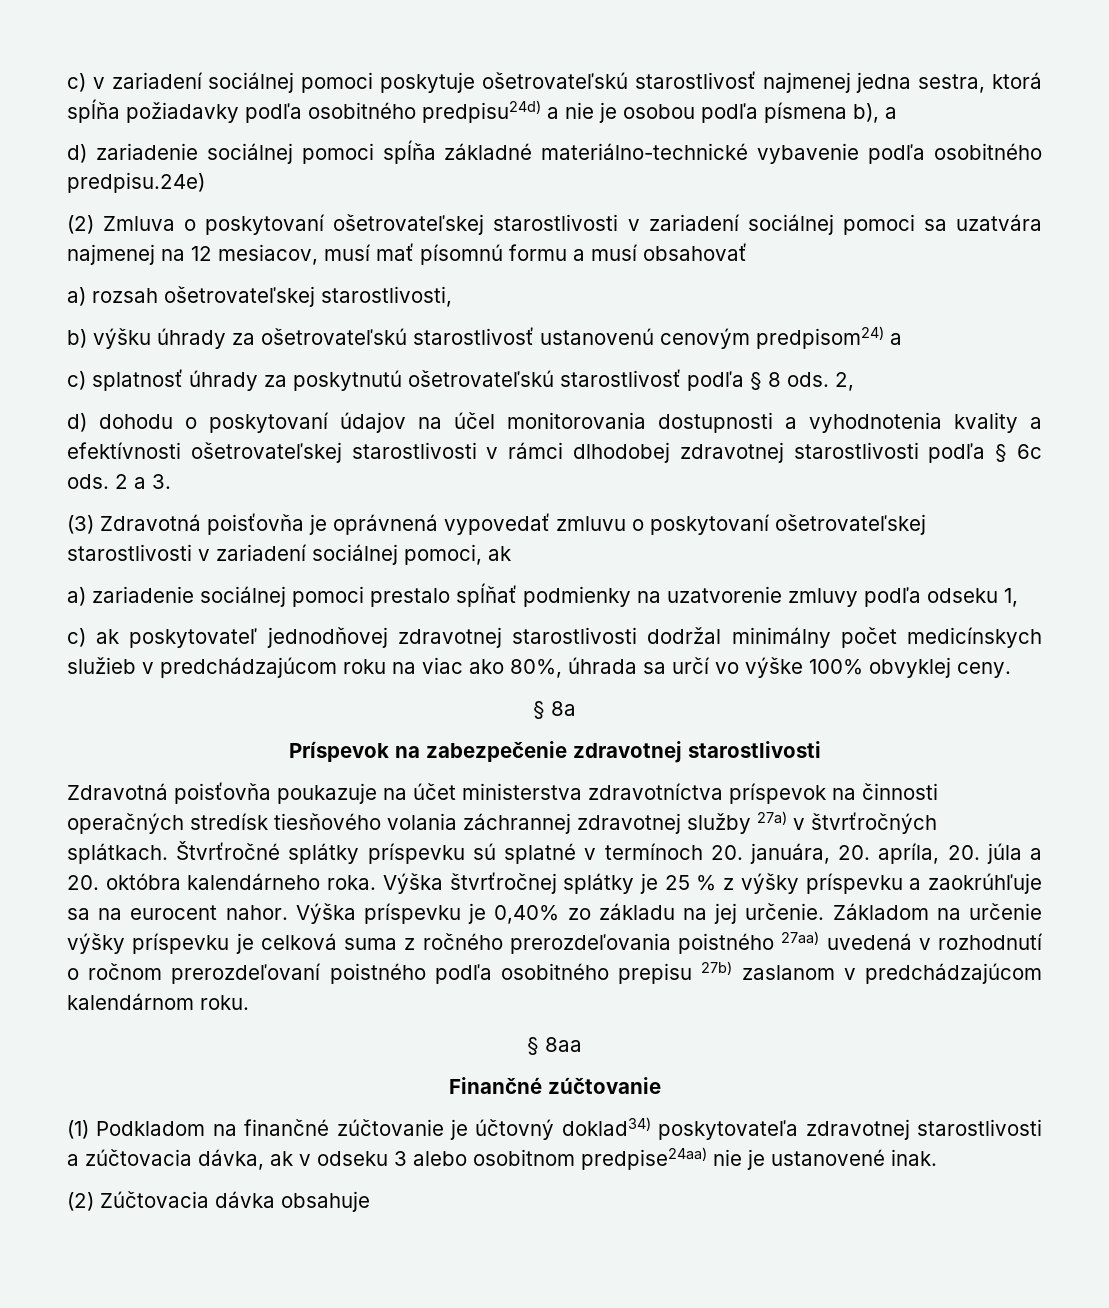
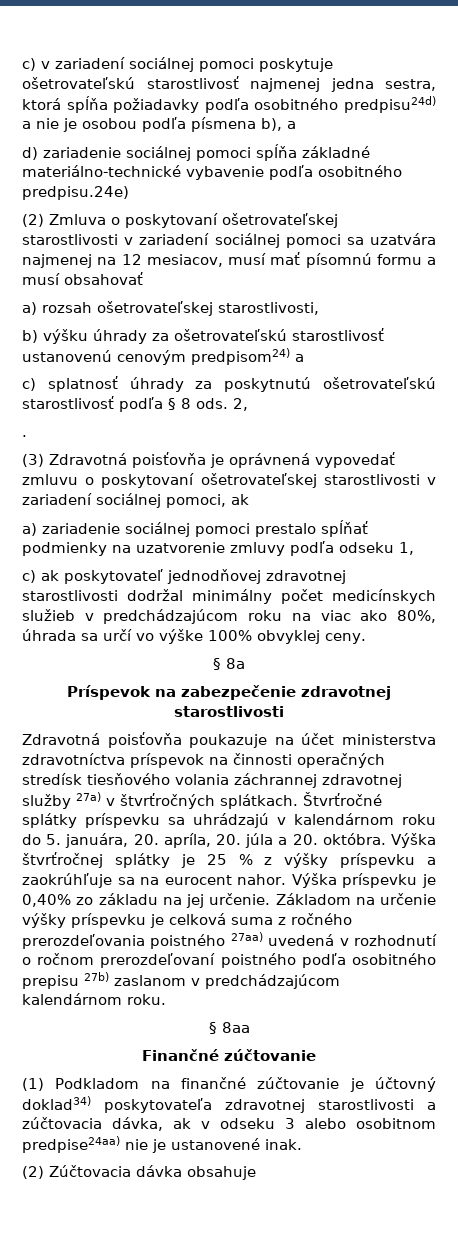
- d) dohodu o poskytovaní údajov na účel monitorovania dostupnosti a vyhodnotenia kvality a efektívnosti ošetrovateľskej starostlivosti v rámci dlhodobej zdravotnej starostlivosti podľa § 6c ods. 2 a 3.
+ .
- Štvrťročné splátky príspevku sú splatné v termínoch 20. januára, 20. apríla, 20. júla a 20. októbra kalendárneho roka.
+ Štvrťročné splátky príspevku sa uhrádzajú v kalendárnom roku do 5. januára, 20. apríla, 20. júla a 20. októbra.

